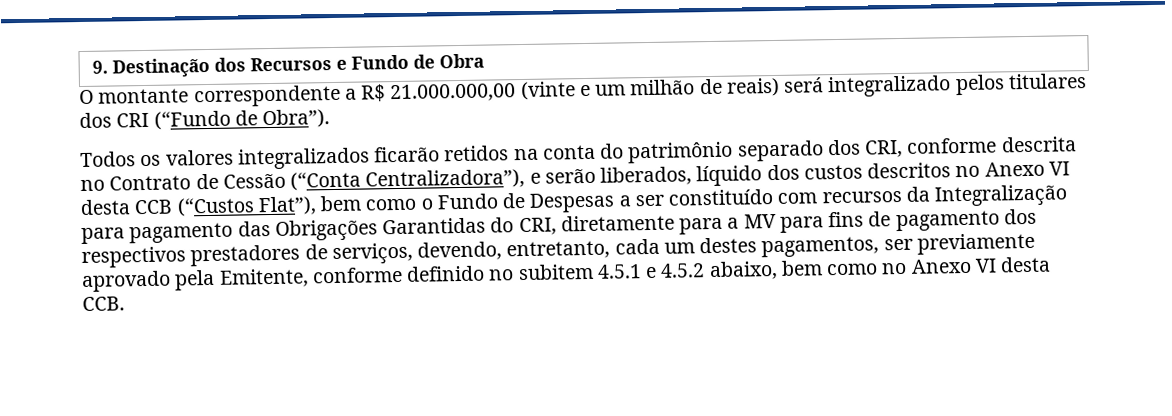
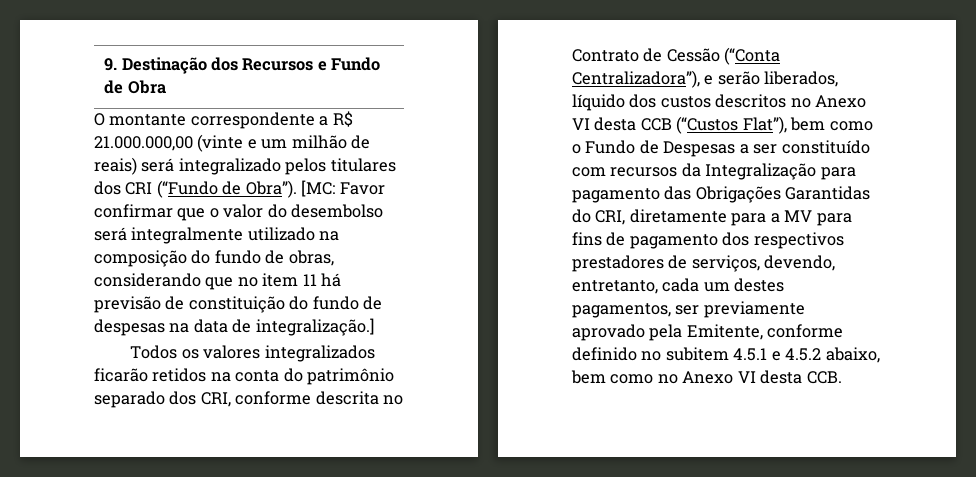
+ [MC: Favor confirmar que o valor do desembolso será integralmente utilizado na composição do fundo de obras, considerando que no item 11 há previsão de constituição do fundo de despesas na data de integralização.]

